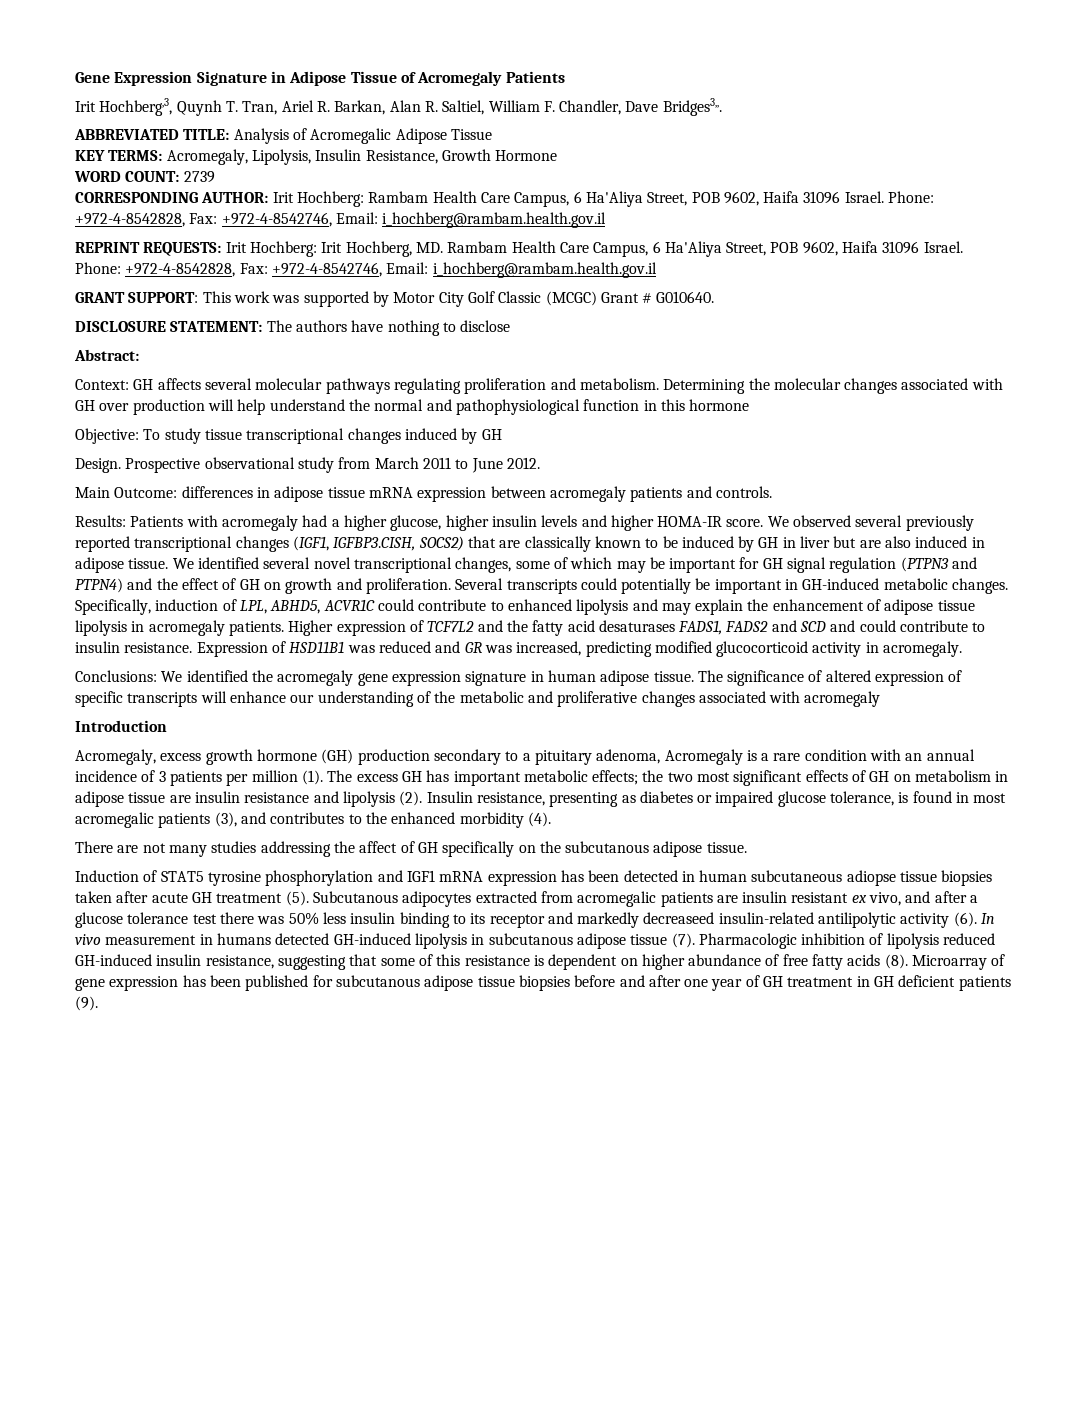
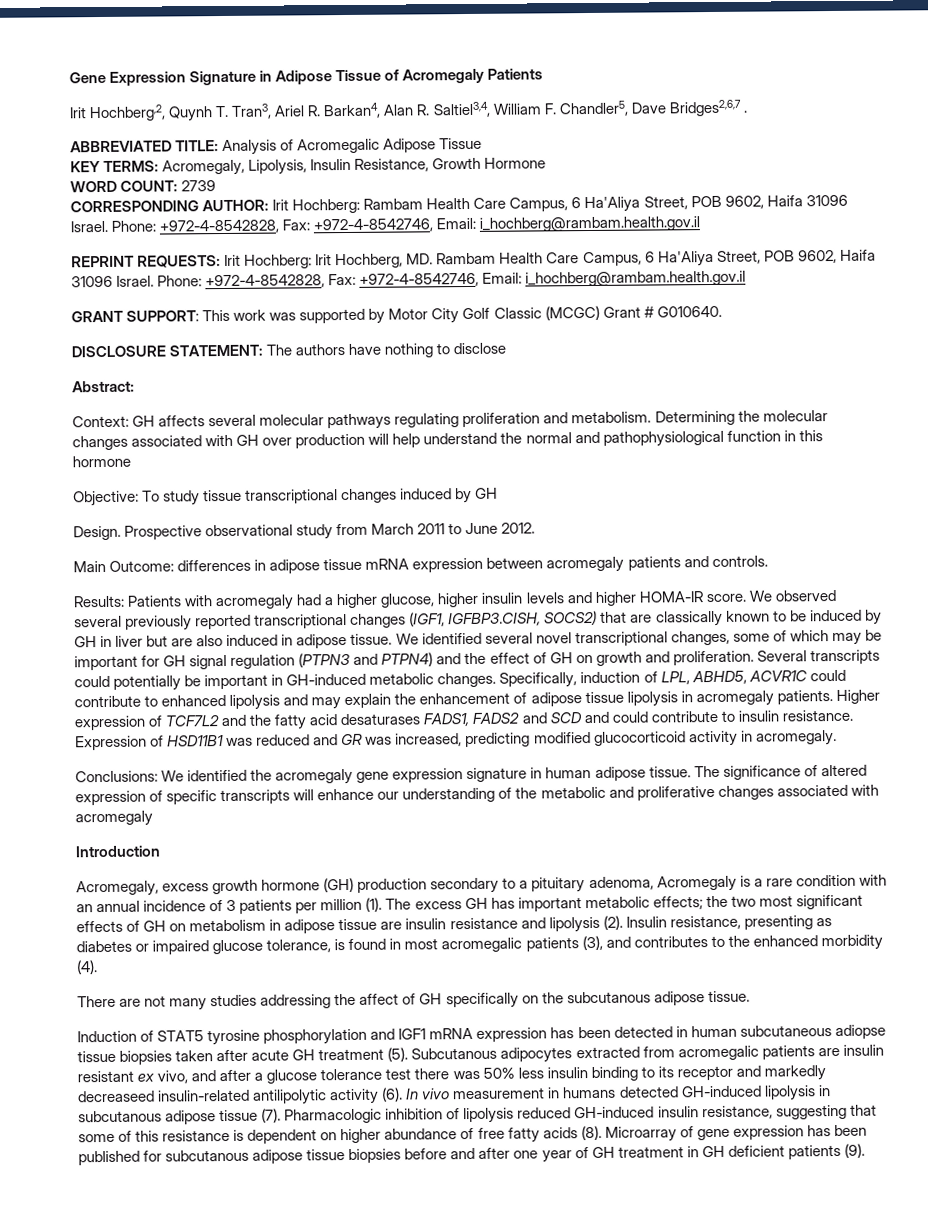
- Irit Hochberg,3, Quynh T. Tran, Ariel R. Barkan, Alan R. Saltiel, William F. Chandler, Dave Bridges3,,.
+ Irit Hochberg,2, Quynh T. Tran3, Ariel R. Barkan4, Alan R. Saltiel3,4, William F. Chandler5, Dave Bridges2,6,7 .

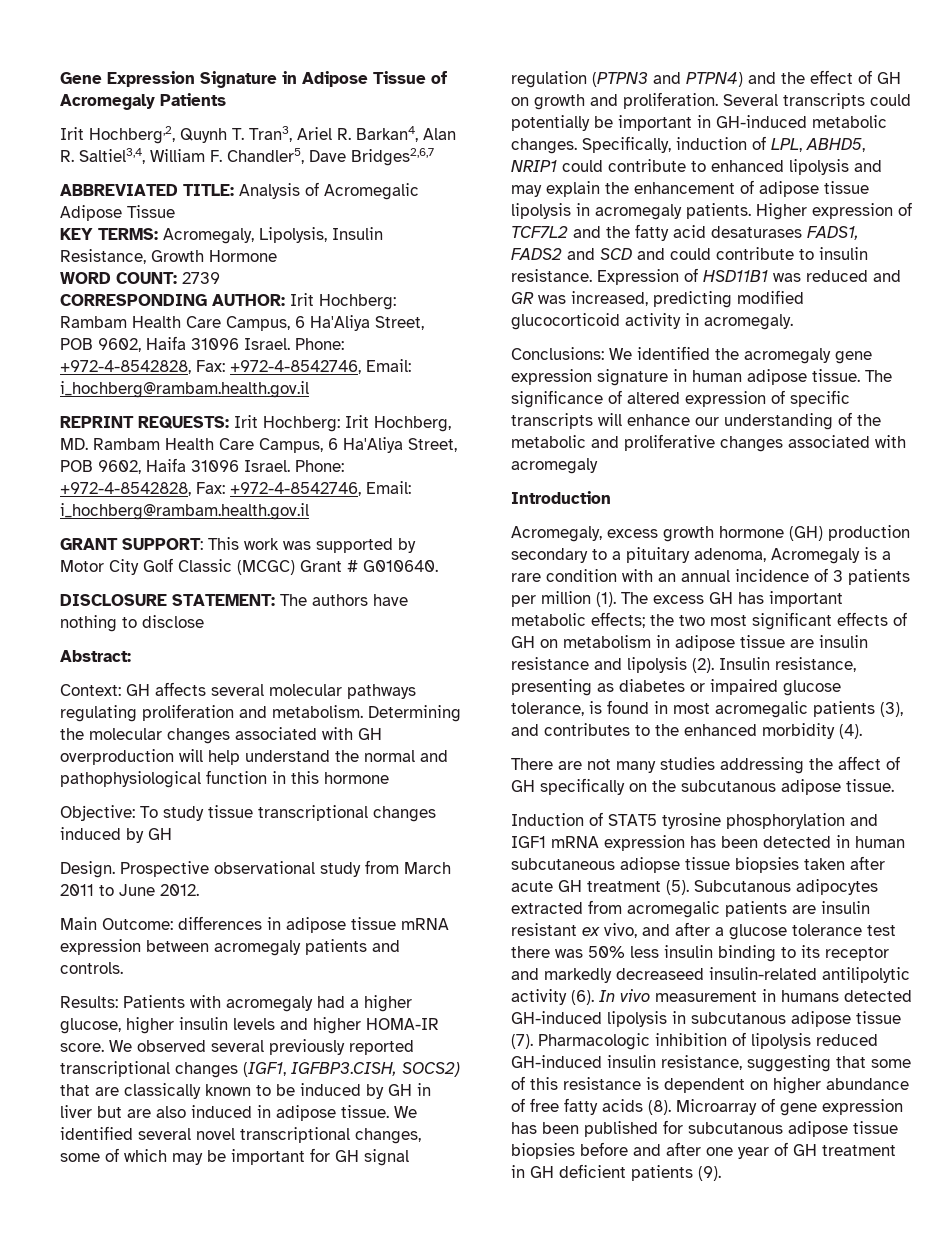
- Irit Hochberg,2, Quynh T. Tran3, Ariel R. Barkan4, Alan R. Saltiel3,4, William F. Chandler5, Dave Bridges2,6,7 .
+ Irit Hochberg,2, Quynh T. Tran3, Ariel R. Barkan4, Alan R. Saltiel3,4, William F. Chandler5, Dave Bridges2,6,7
- Determining the molecular changes associated with GH over production will help understand the normal and pathophysiological function in this hormone
+ Determining the molecular changes associated with GH overproduction will help understand the normal and pathophysiological function in this hormone
- Specifically, induction of LPL, ABHD5, ACVR1C could contribute to enhanced lipolysis and may explain the enhancement of adipose tissue lipolysis in acromegaly patients.
+ Specifically, induction of LPL, ABHD5, NRIP1 could contribute to enhanced lipolysis and may explain the enhancement of adipose tissue lipolysis in acromegaly patients.

